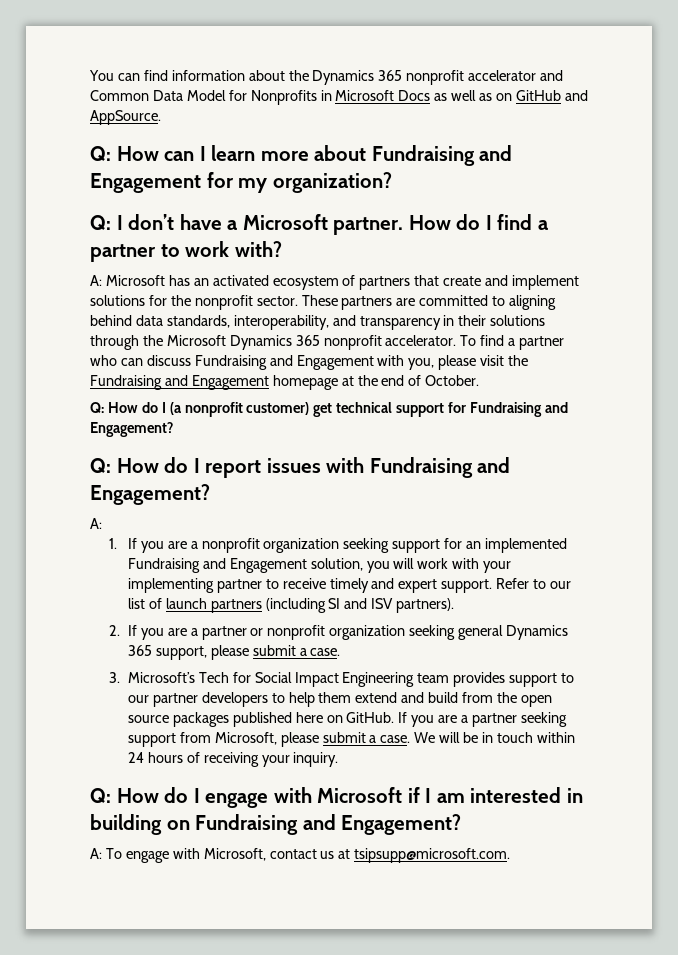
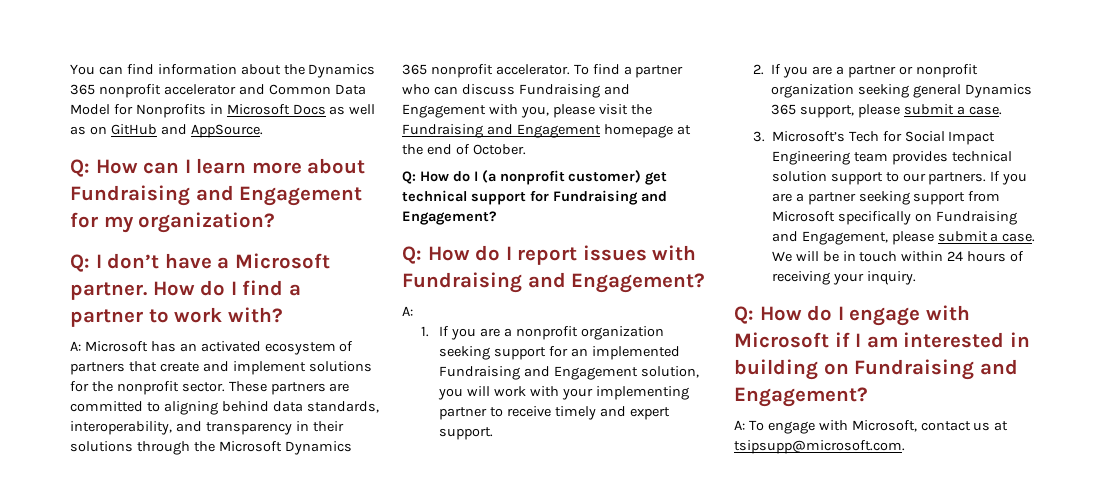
- Refer to our list of launch partners (including SI and ISV partners).
- 3. Microsoft’s Tech for Social Impact Engineering team provides support to our partner developers to help them extend and build from the open source packages published here on GitHub.
+ 3. Microsoft’s Tech for Social Impact Engineering team provides technical solution support to our partners.
- If you are a partner seeking support from Microsoft, please submit a case.
+ If you are a partner seeking support from Microsoft specifically on Fundraising and Engagement, please submit a case.

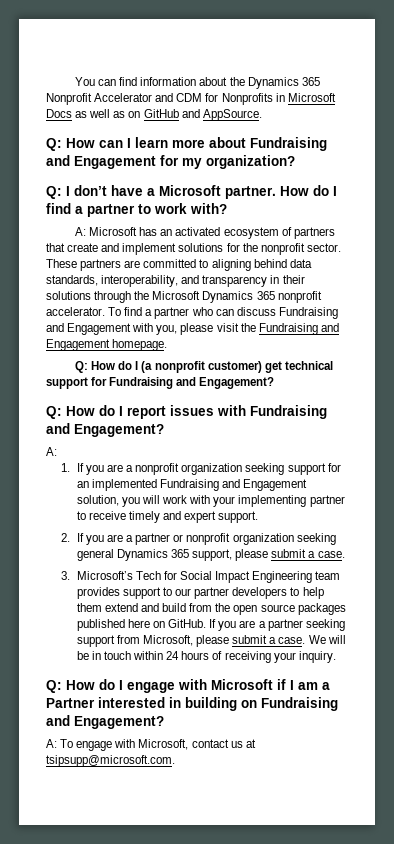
- You can find information about the Dynamics 365 nonprofit accelerator and Common Data Model for Nonprofits in Microsoft Docs as well as on GitHub and AppSource.
+ You can find information about the Dynamics 365 Nonprofit Accelerator and CDM for Nonprofits in Microsoft Docs as well as on GitHub and AppSource.
- To find a partner who can discuss Fundraising and Engagement with you, please visit the Fundraising and Engagement homepage at the end of October.
+ To find a partner who can discuss Fundraising and Engagement with you, please visit the Fundraising and Engagement homepage.
- 3. Microsoft’s Tech for Social Impact Engineering team provides technical solution support to our partners.
+ 3. Microsoft’s Tech for Social Impact Engineering team provides support to our partner developers to help them extend and build from the open source packages published here on GitHub.
- If you are a partner seeking support from Microsoft specifically on Fundraising and Engagement, please submit a case.
+ If you are a partner seeking support from Microsoft, please submit a case.
- Q: How do I engage with Microsoft if I am interested in building on Fundraising and Engagement?
+ Q: How do I engage with Microsoft if I am a Partner interested in building on Fundraising and Engagement?

